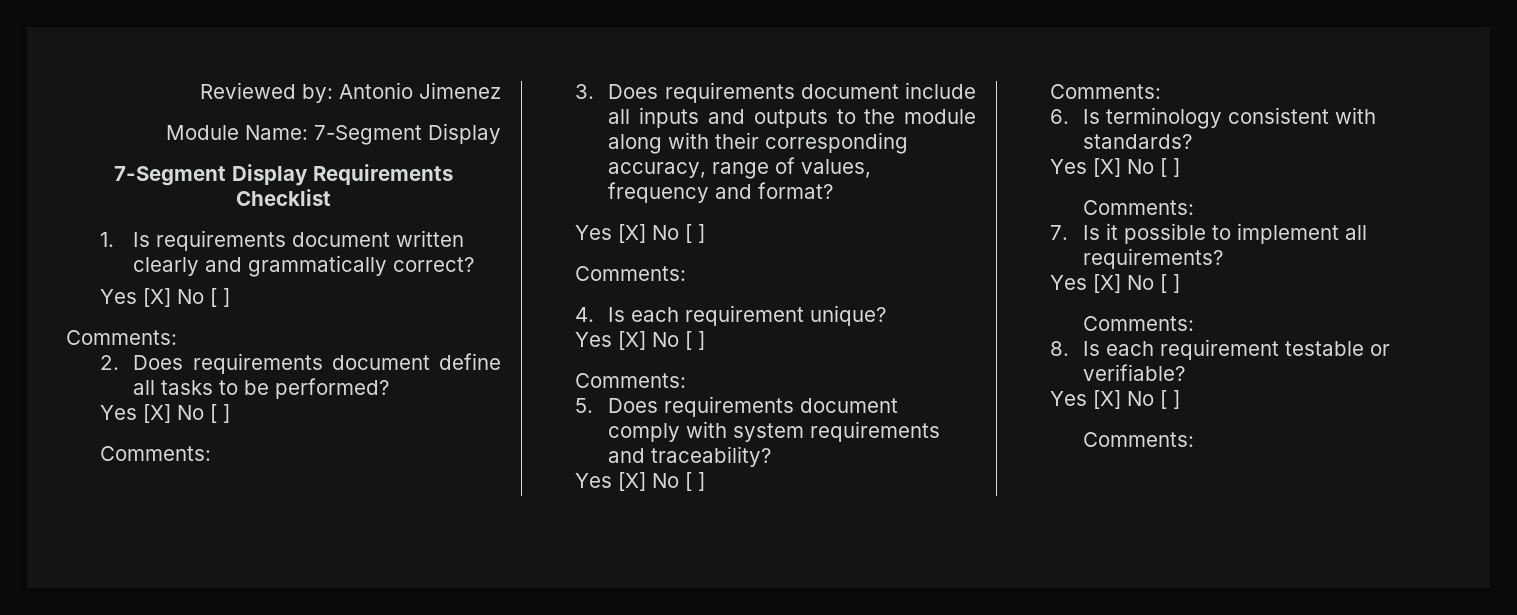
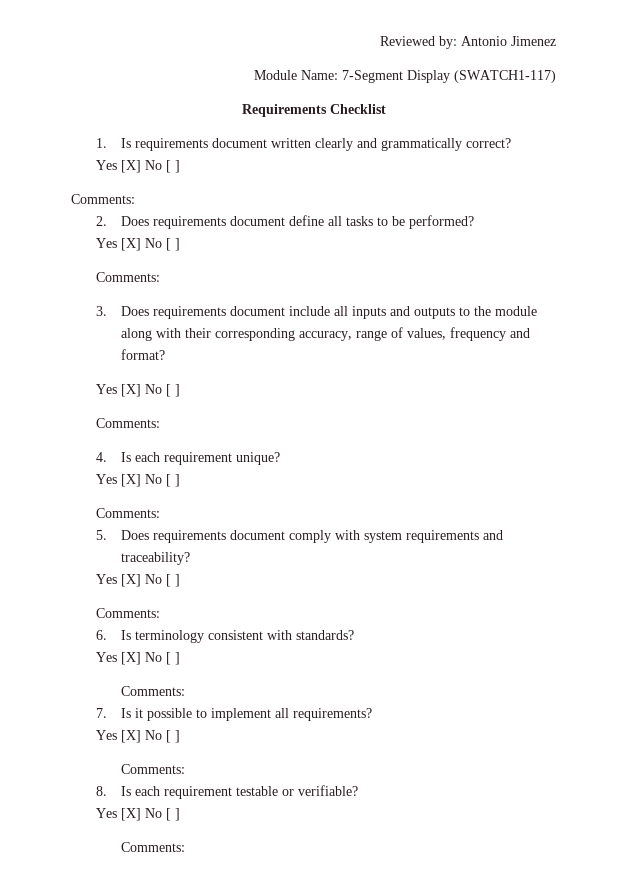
- Module Name: 7-Segment Display
- 7-Segment Display Requirements Checklist
+ Module Name: 7-Segment Display (SWATCH1-117)
+ Requirements Checklist

